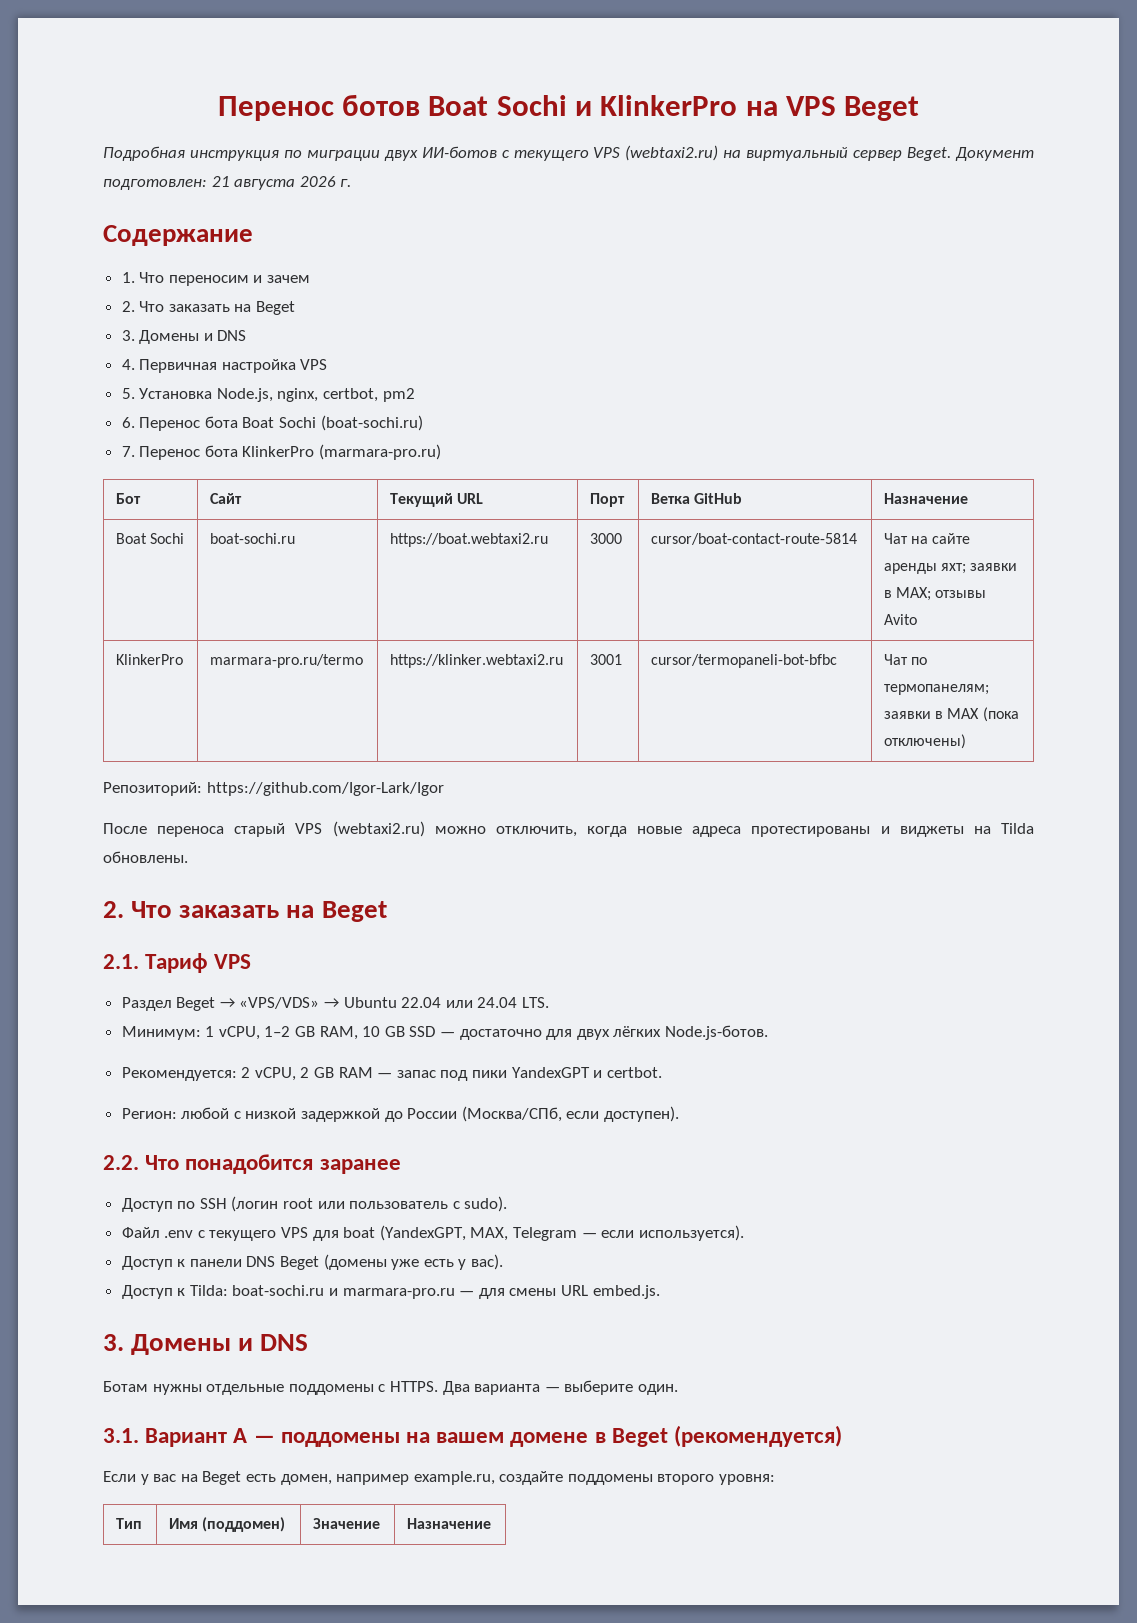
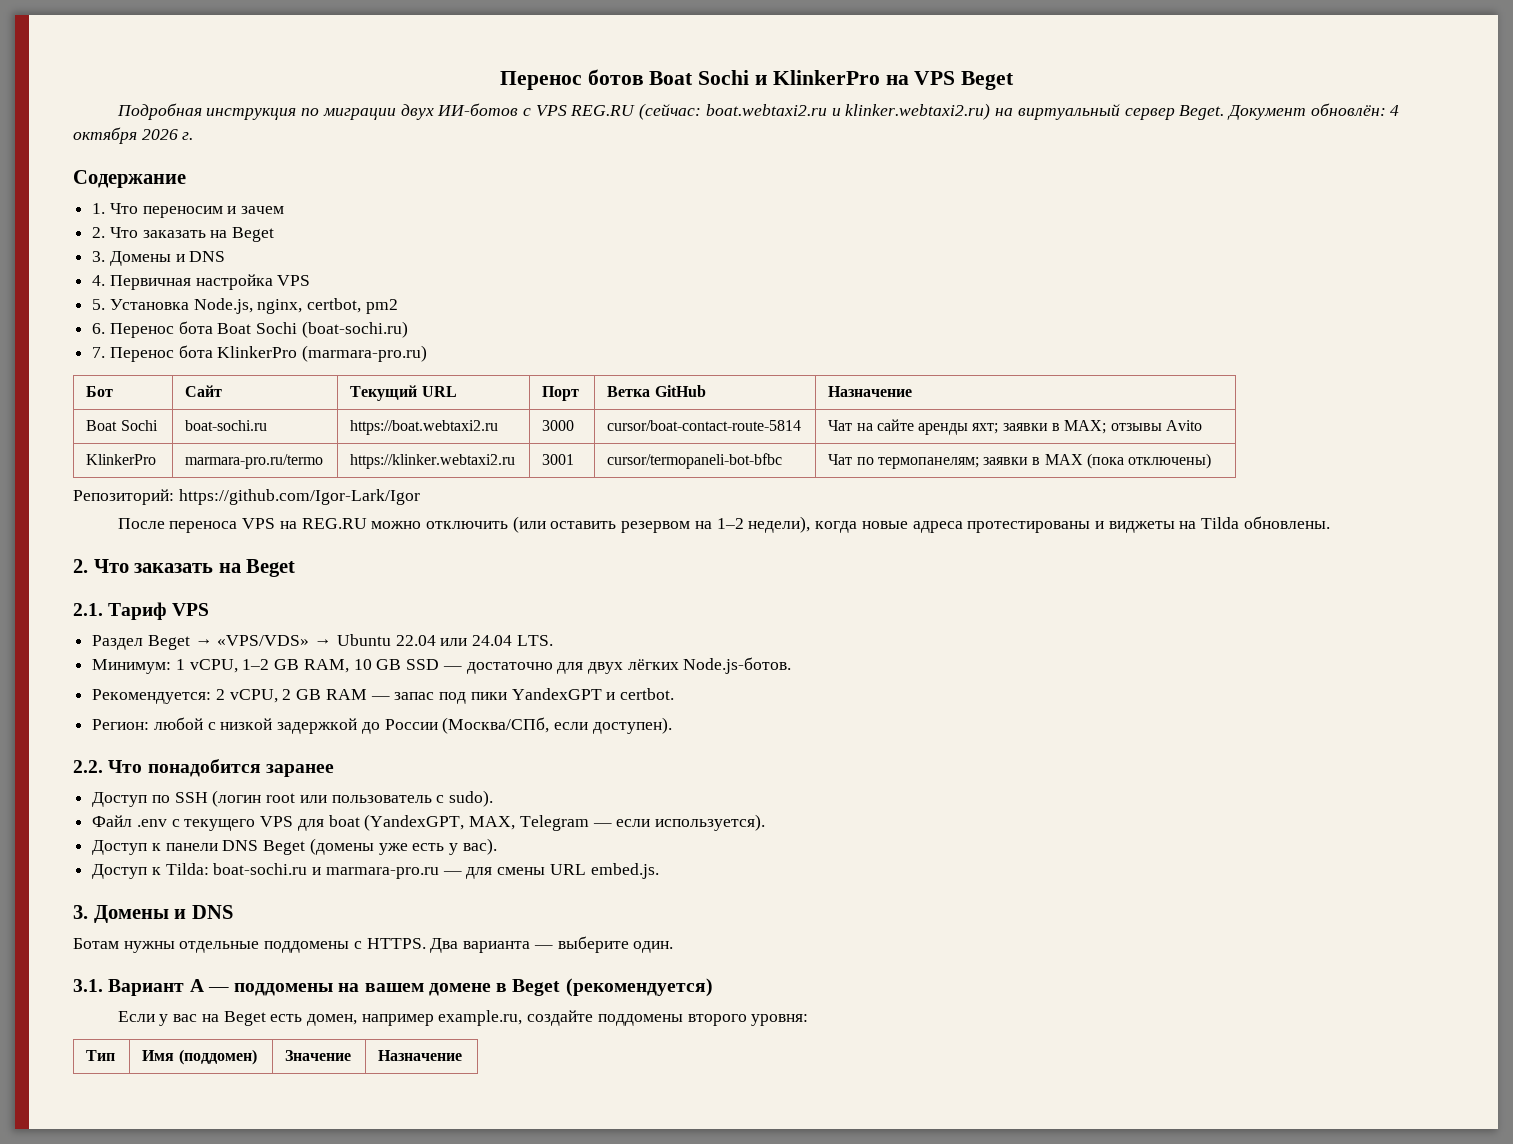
- Подробная инструкция по миграции двух ИИ-ботов с текущего VPS (webtaxi2.ru) на виртуальный сервер Beget.
+ Подробная инструкция по миграции двух ИИ-ботов с VPS REG.RU (сейчас: boat.webtaxi2.ru и klinker.webtaxi2.ru) на виртуальный сервер Beget.
- Документ подготовлен: 21 августа 2026 г.
+ Документ обновлён: 4 октября 2026 г.
- После переноса старый VPS (webtaxi2.ru) можно отключить, когда новые адреса протестированы и виджеты на Tilda обновлены.
+ После переноса VPS на REG.RU можно отключить (или оставить резервом на 1–2 недели), когда новые адреса протестированы и виджеты на Tilda обновлены.

